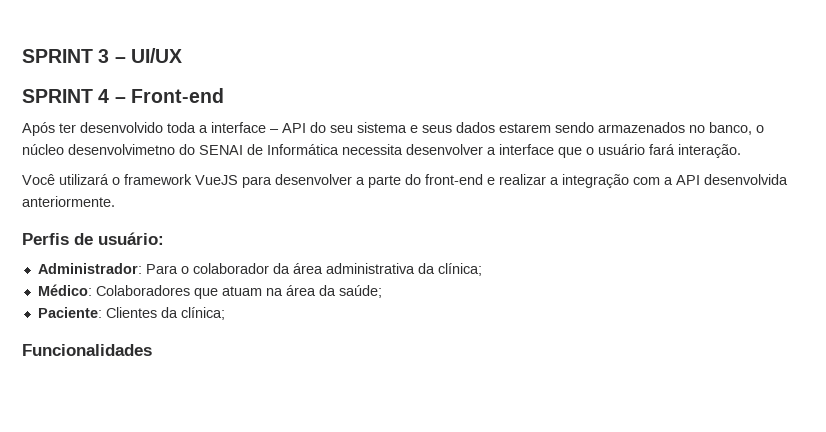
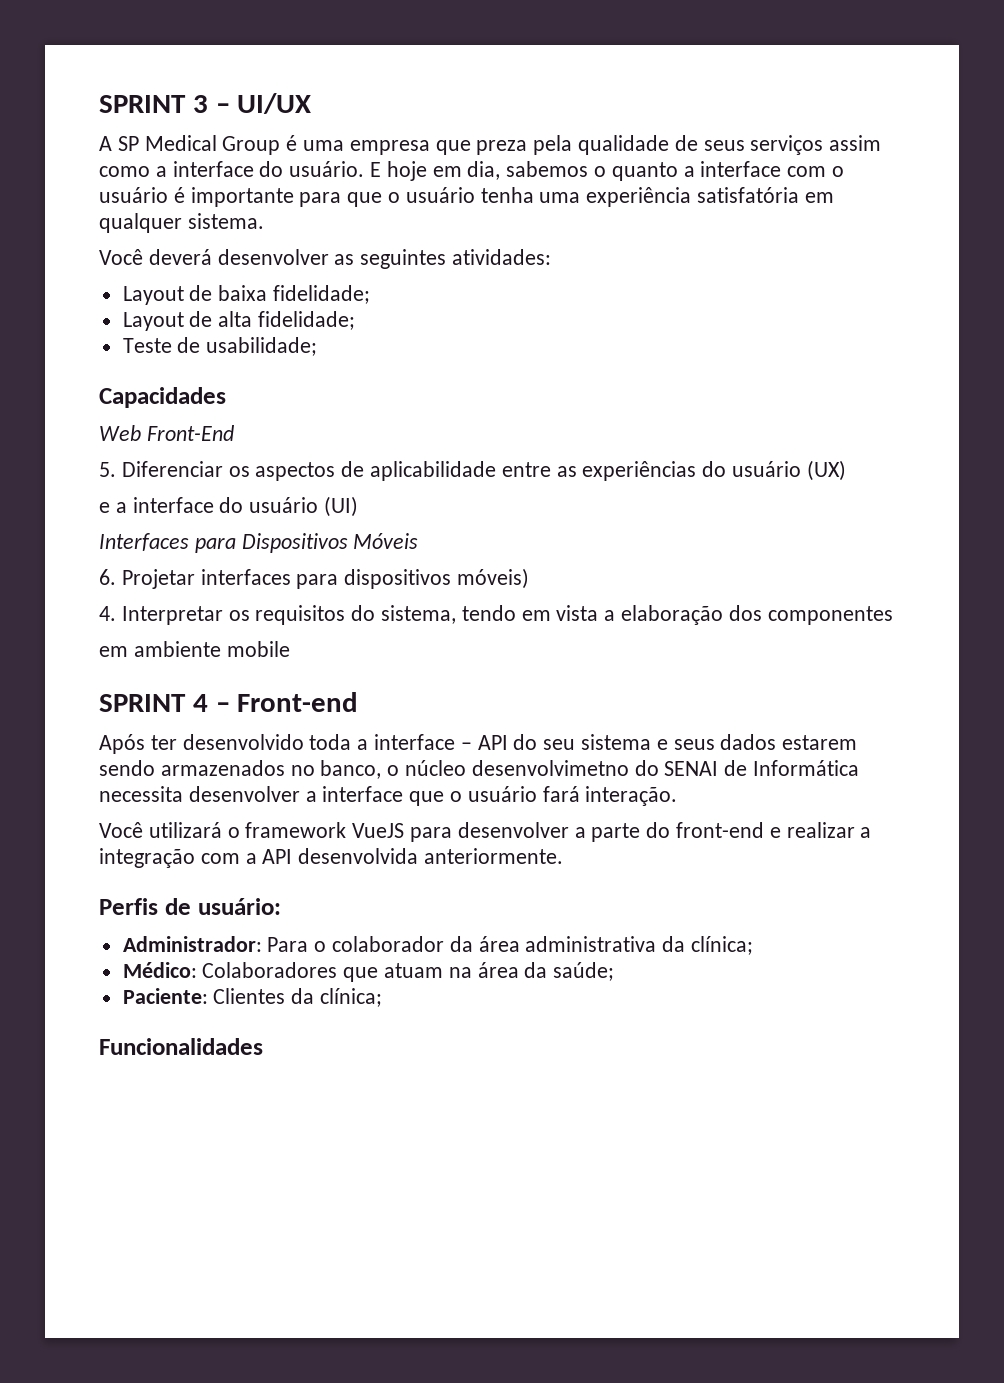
+ A SP Medical Group é uma empresa que preza pela qualidade de seus serviços assim como a interface do usuário. E hoje em dia, sabemos o quanto a interface com o usuário é importante para que o usuário tenha uma experiência satisfatória em qualquer sistema.
+ Você deverá desenvolver as seguintes atividades:
+ Layout de baixa fidelidade;
+ Layout de alta fidelidade;
+ Teste de usabilidade;
+ Capacidades
+ Web Front-End
+ 5. Diferenciar os aspectos de aplicabilidade entre as experiências do usuário (UX)
+ e a interface do usuário (UI)
+ Interfaces para Dispositivos Móveis
+ 6. Projetar interfaces para dispositivos móveis)
+ 4. Interpretar os requisitos do sistema, tendo em vista a elaboração dos componentes
+ em ambiente mobile

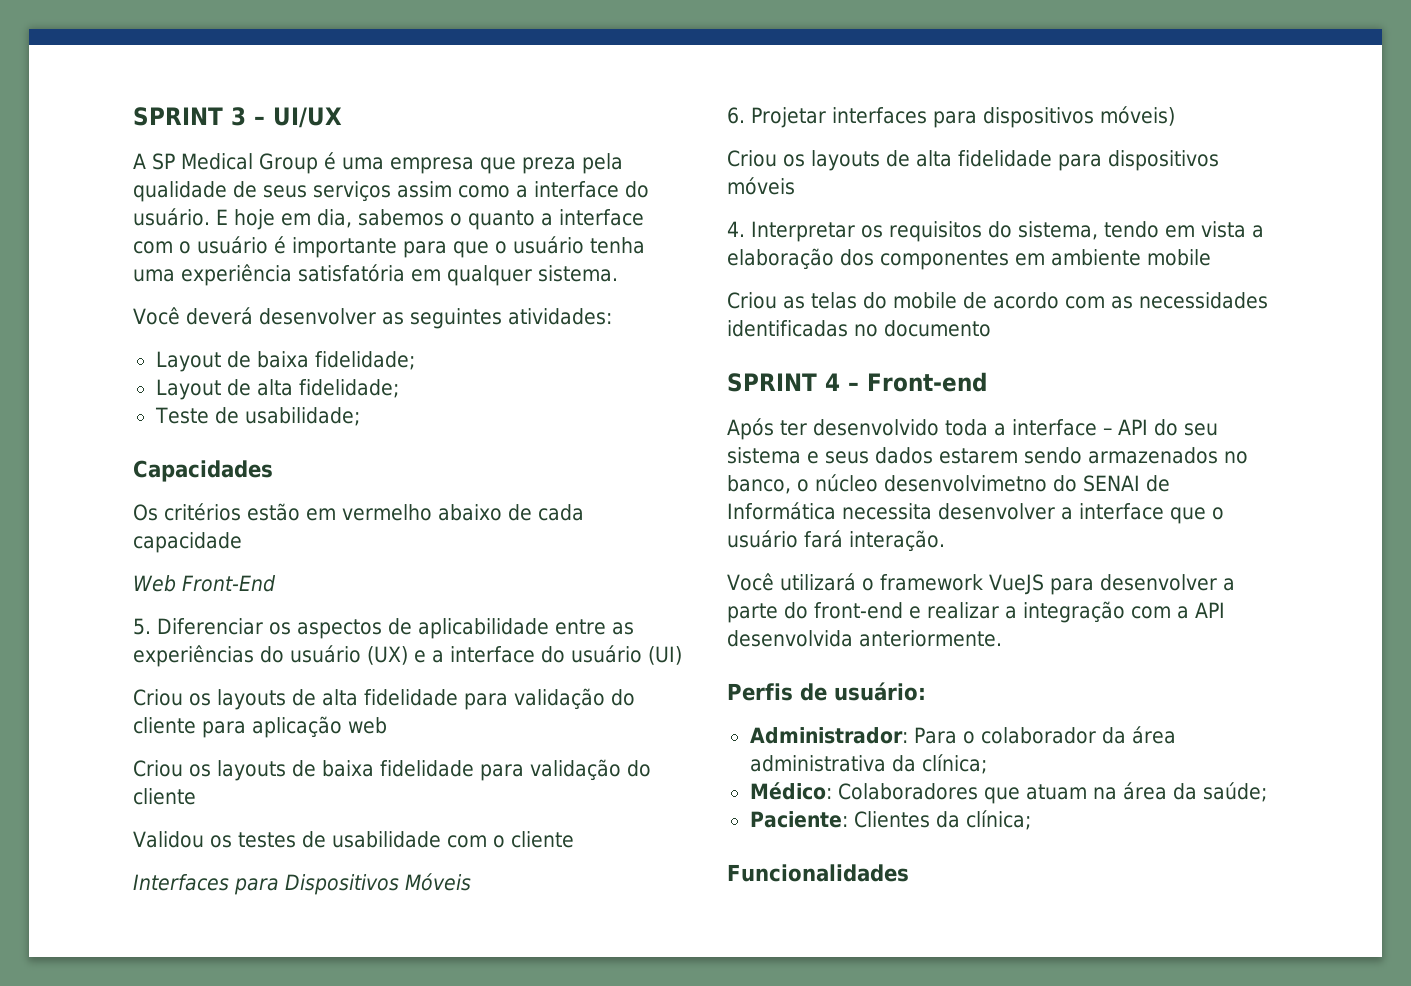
+ Os critérios estão em vermelho abaixo de cada capacidade
- 5. Diferenciar os aspectos de aplicabilidade entre as experiências do usuário (UX)
- e a interface do usuário (UI)
+ 5. Diferenciar os aspectos de aplicabilidade entre as experiências do usuário (UX) e a interface do usuário (UI)
+ Criou os layouts de alta fidelidade para validação do cliente para aplicação web
+ Criou os layouts de baixa fidelidade para validação do cliente
+ Validou os testes de usabilidade com o cliente
+ Criou os layouts de alta fidelidade para dispositivos móveis
- 4. Interpretar os requisitos do sistema, tendo em vista a elaboração dos componentes
- em ambiente mobile
+ 4. Interpretar os requisitos do sistema, tendo em vista a elaboração dos componentes em ambiente mobile
+ Criou as telas do mobile de acordo com as necessidades identificadas no documento

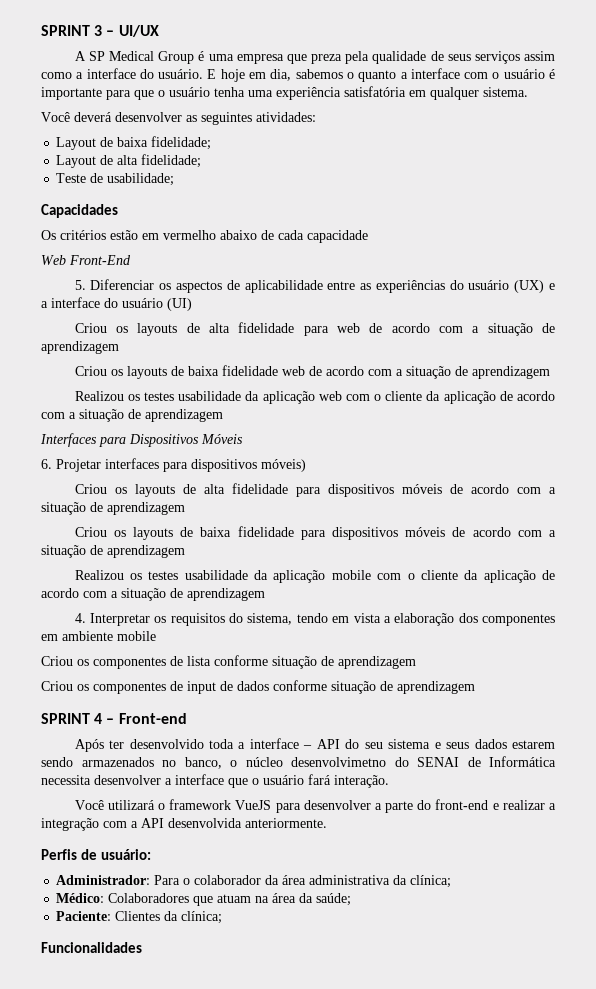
- Criou os layouts de alta fidelidade para validação do cliente para aplicação web
- Criou os layouts de baixa fidelidade para validação do cliente
- Validou os testes de usabilidade com o cliente
+ Criou os layouts de alta fidelidade para web de acordo com a situação de aprendizagem
+ Criou os layouts de baixa fidelidade web de acordo com a situação de aprendizagem
+ Realizou os testes usabilidade da aplicação web com o cliente da aplicação de acordo com a situação de aprendizagem
- Criou os layouts de alta fidelidade para dispositivos móveis
+ Criou os layouts de alta fidelidade para dispositivos móveis de acordo com a situação de aprendizagem
+ Criou os layouts de baixa fidelidade para dispositivos móveis de acordo com a situação de aprendizagem
+ Realizou os testes usabilidade da aplicação mobile com o cliente da aplicação de acordo com a situação de aprendizagem
- Criou as telas do mobile de acordo com as necessidades identificadas no documento
+ Criou os componentes de lista conforme situação de aprendizagem
+ Criou os componentes de input de dados conforme situação de aprendizagem

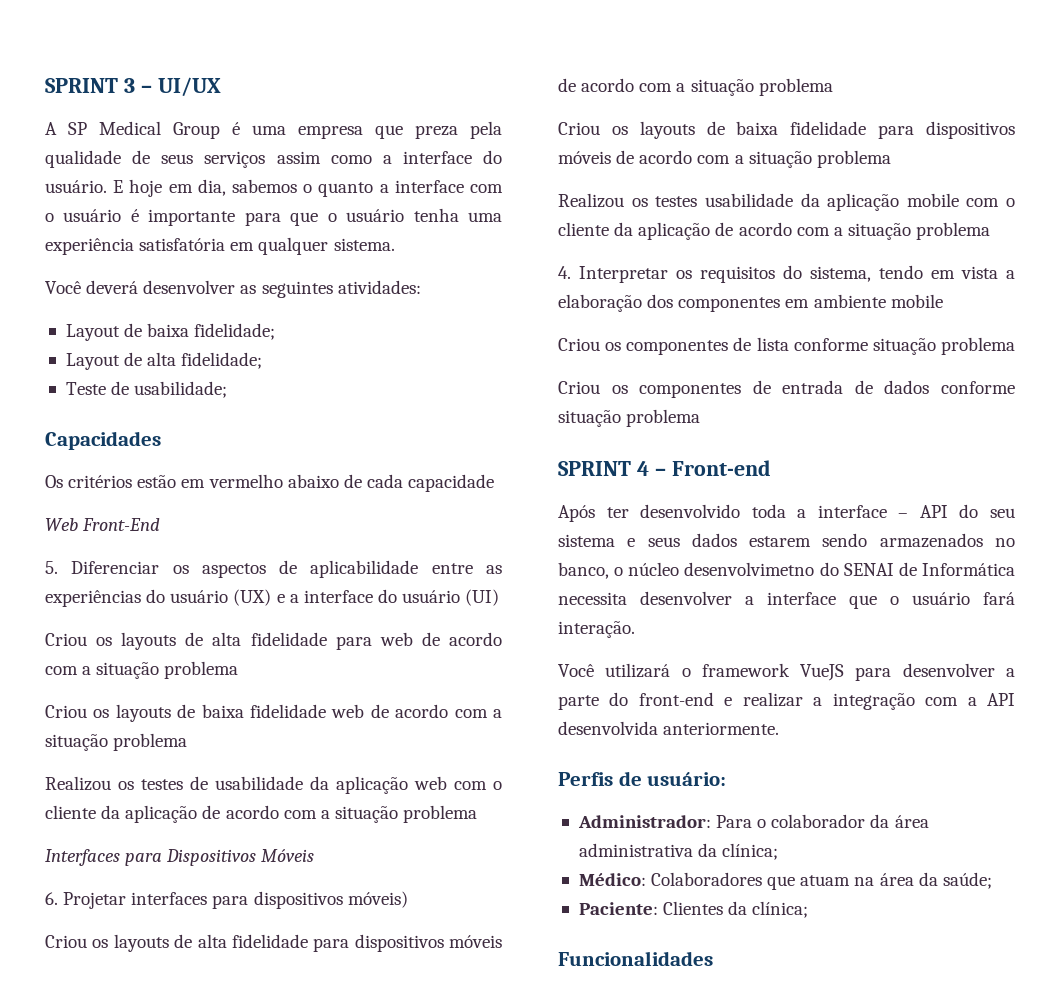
- Criou os layouts de alta fidelidade para web de acordo com a situação de aprendizagem
+ Criou os layouts de alta fidelidade para web de acordo com a situação problema
- Criou os layouts de baixa fidelidade web de acordo com a situação de aprendizagem
- Realizou os testes usabilidade da aplicação web com o cliente da aplicação de acordo com a situação de aprendizagem
+ Criou os layouts de baixa fidelidade web de acordo com a situação problema
+ Realizou os testes de usabilidade da aplicação web com o cliente da aplicação de acordo com a situação problema
- Criou os layouts de alta fidelidade para dispositivos móveis de acordo com a situação de aprendizagem
+ Criou os layouts de alta fidelidade para dispositivos móveis de acordo com a situação problema
- Criou os layouts de baixa fidelidade para dispositivos móveis de acordo com a situação de aprendizagem
+ Criou os layouts de baixa fidelidade para dispositivos móveis de acordo com a situação problema
- Realizou os testes usabilidade da aplicação mobile com o cliente da aplicação de acordo com a situação de aprendizagem
+ Realizou os testes usabilidade da aplicação mobile com o cliente da aplicação de acordo com a situação problema
- Criou os componentes de lista conforme situação de aprendizagem
- Criou os componentes de input de dados conforme situação de aprendizagem
+ Criou os componentes de lista conforme situação problema
+ Criou os componentes de entrada de dados conforme situação problema

